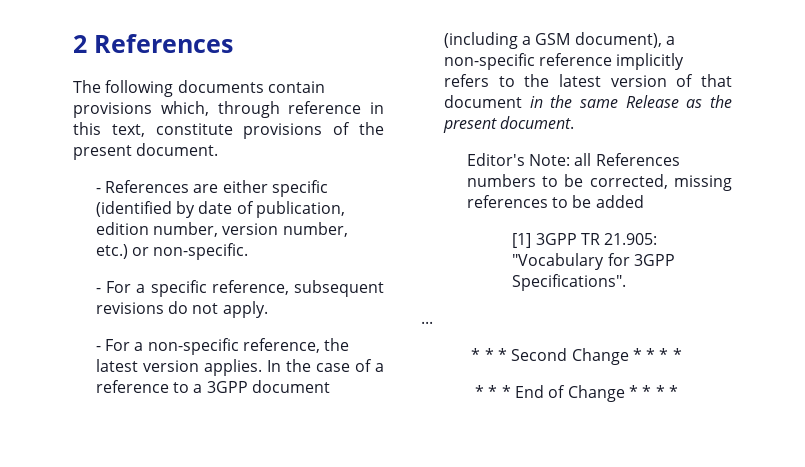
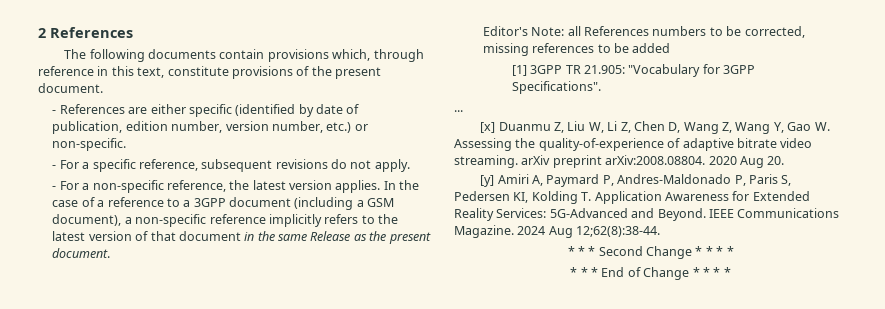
+ [x] Duanmu Z, Liu W, Li Z, Chen D, Wang Z, Wang Y, Gao W. Assessing the quality-of-experience of adaptive bitrate video streaming. arXiv preprint arXiv:2008.08804. 2020 Aug 20.
+ [y] Amiri A, Paymard P, Andres-Maldonado P, Paris S, Pedersen KI, Kolding T. Application Awareness for Extended Reality Services: 5G-Advanced and Beyond. IEEE Communications Magazine. 2024 Aug 12;62(8):38-44.

